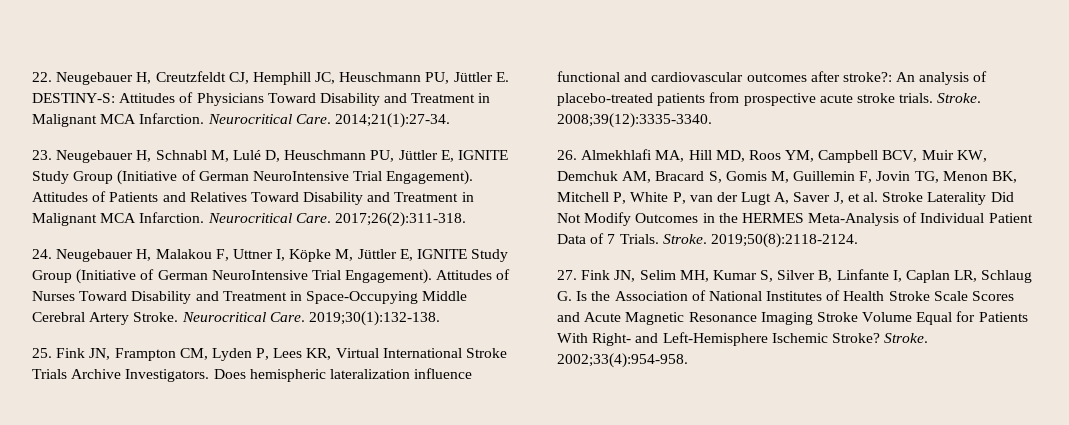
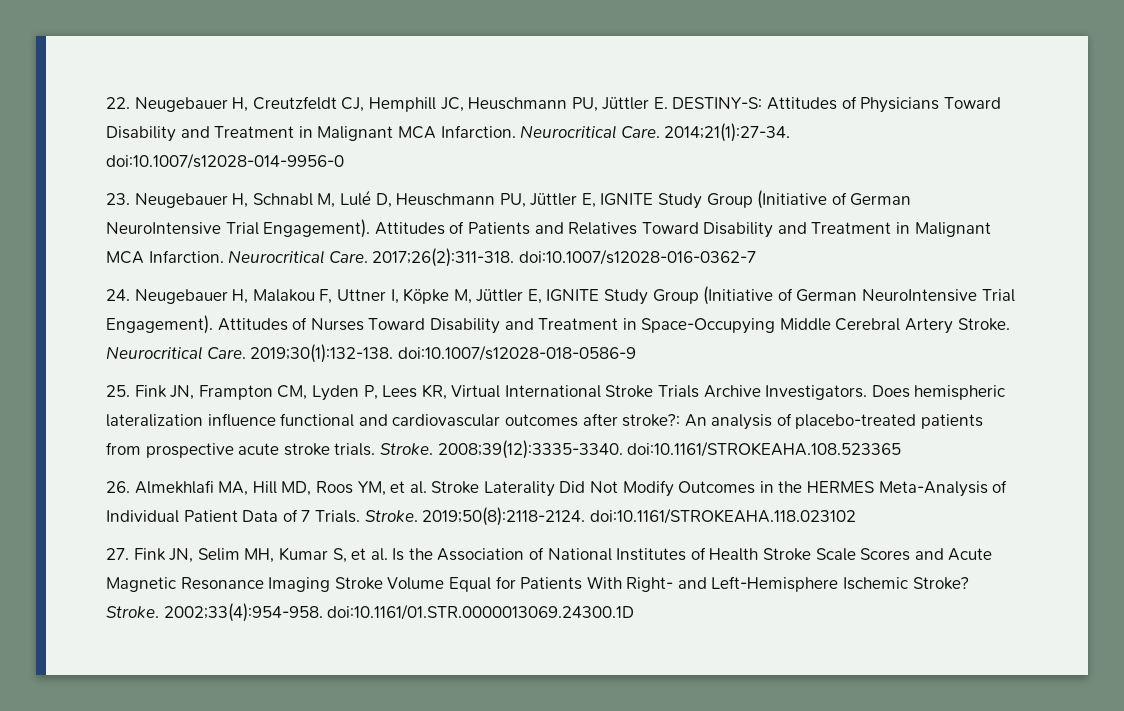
- 2014;21(1):27-34.
+ 2014;21(1):27-34. doi:10.1007/s12028-014-9956-0
- 2017;26(2):311-318.
+ 2017;26(2):311-318. doi:10.1007/s12028-016-0362-7
- 2019;30(1):132-138.
+ 2019;30(1):132-138. doi:10.1007/s12028-018-0586-9
- 2008;39(12):3335-3340.
+ 2008;39(12):3335-3340. doi:10.1161/STROKEAHA.108.523365
- 26. Almekhlafi MA, Hill MD, Roos YM, Campbell BCV, Muir KW, Demchuk AM, Bracard S, Gomis M, Guillemin F, Jovin TG, Menon BK, Mitchell P, White P, van der Lugt A, Saver J, et al. Stroke Laterality Did Not Modify Outcomes in the HERMES Meta-Analysis of Individual Patient Data of 7 Trials.
+ 26. Almekhlafi MA, Hill MD, Roos YM, et al. Stroke Laterality Did Not Modify Outcomes in the HERMES Meta-Analysis of Individual Patient Data of 7 Trials.
- 2019;50(8):2118-2124.
+ 2019;50(8):2118-2124. doi:10.1161/STROKEAHA.118.023102
- 27. Fink JN, Selim MH, Kumar S, Silver B, Linfante I, Caplan LR, Schlaug G. Is the Association of National Institutes of Health Stroke Scale Scores and Acute Magnetic Resonance Imaging Stroke Volume Equal for Patients With Right- and Left-Hemisphere Ischemic Stroke?
+ 27. Fink JN, Selim MH, Kumar S, et al. Is the Association of National Institutes of Health Stroke Scale Scores and Acute Magnetic Resonance Imaging Stroke Volume Equal for Patients With Right- and Left-Hemisphere Ischemic Stroke?
- 2002;33(4):954-958.
+ 2002;33(4):954-958. doi:10.1161/01.STR.0000013069.24300.1D

